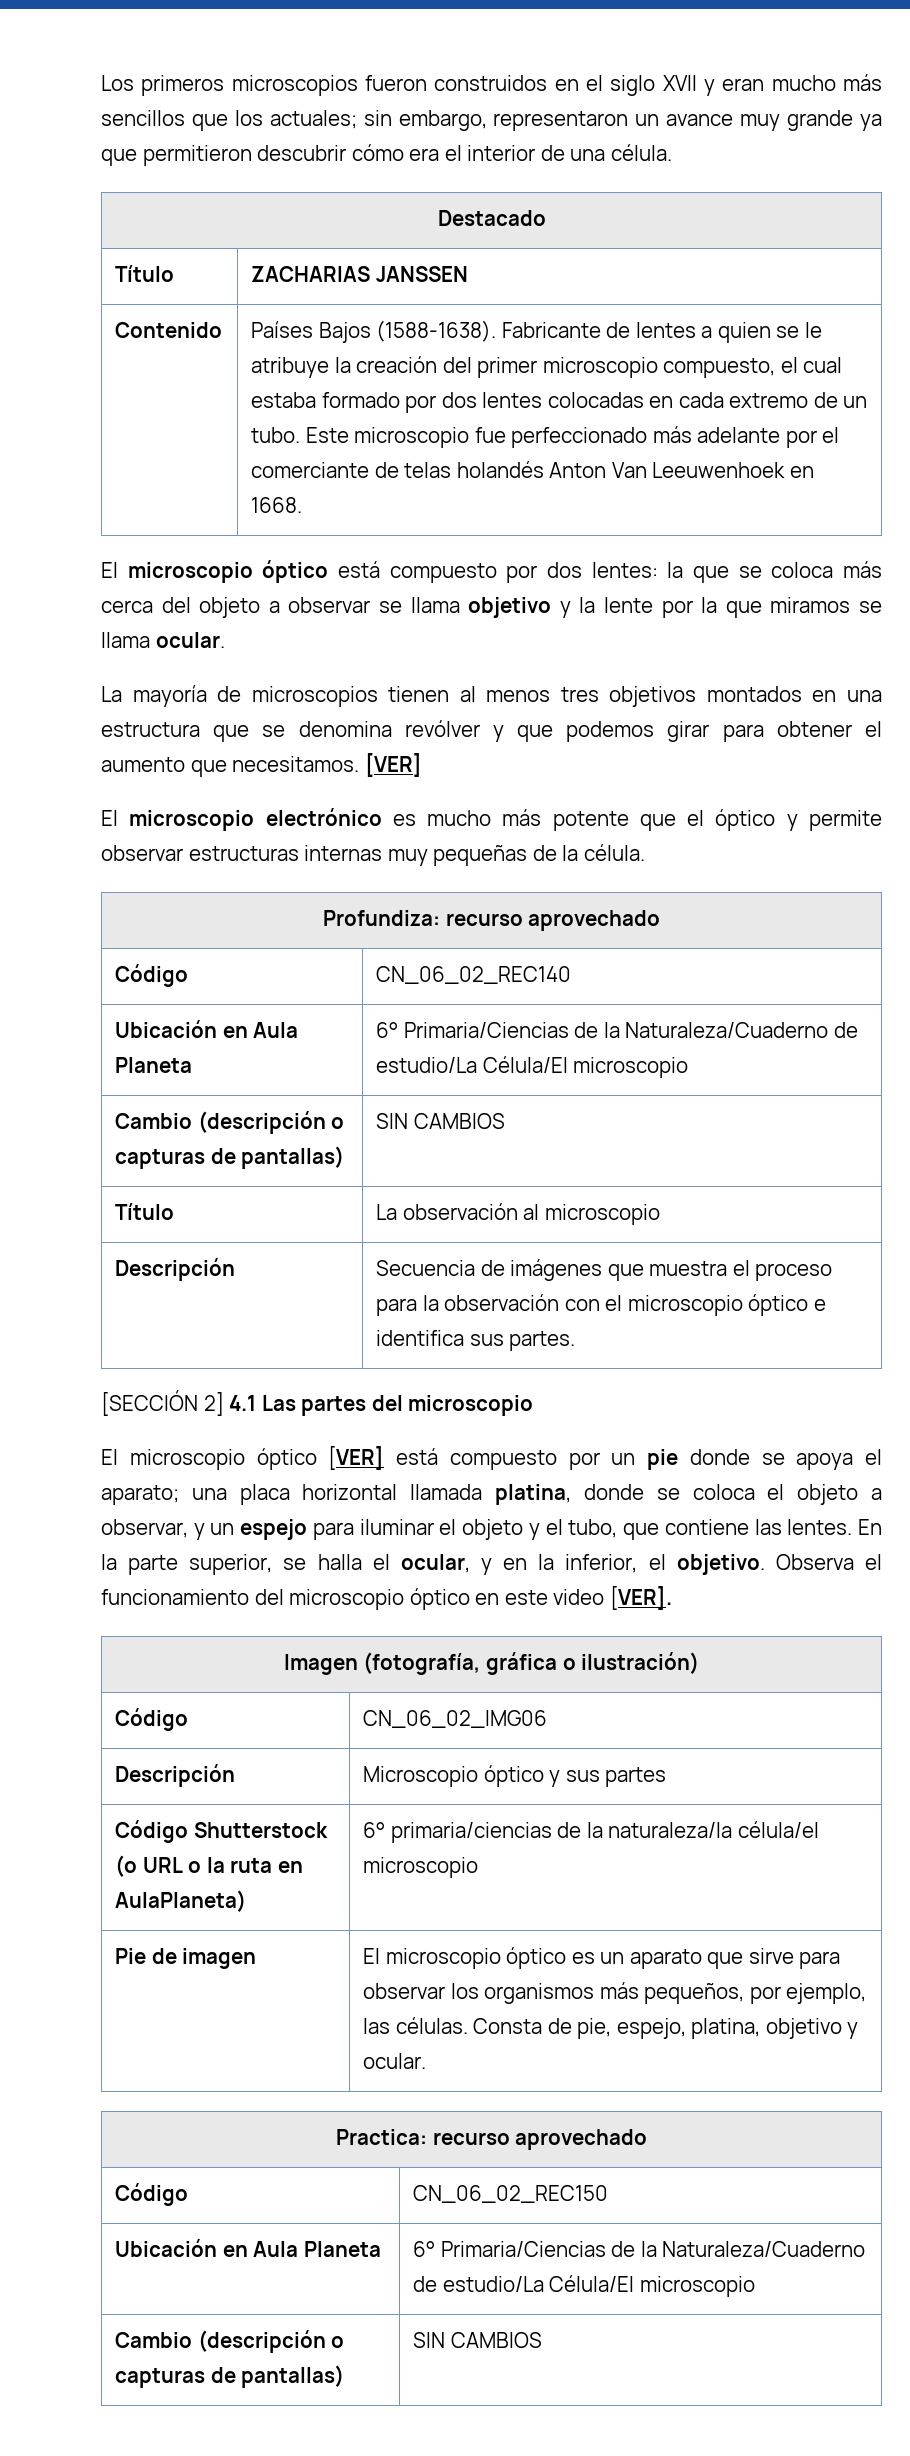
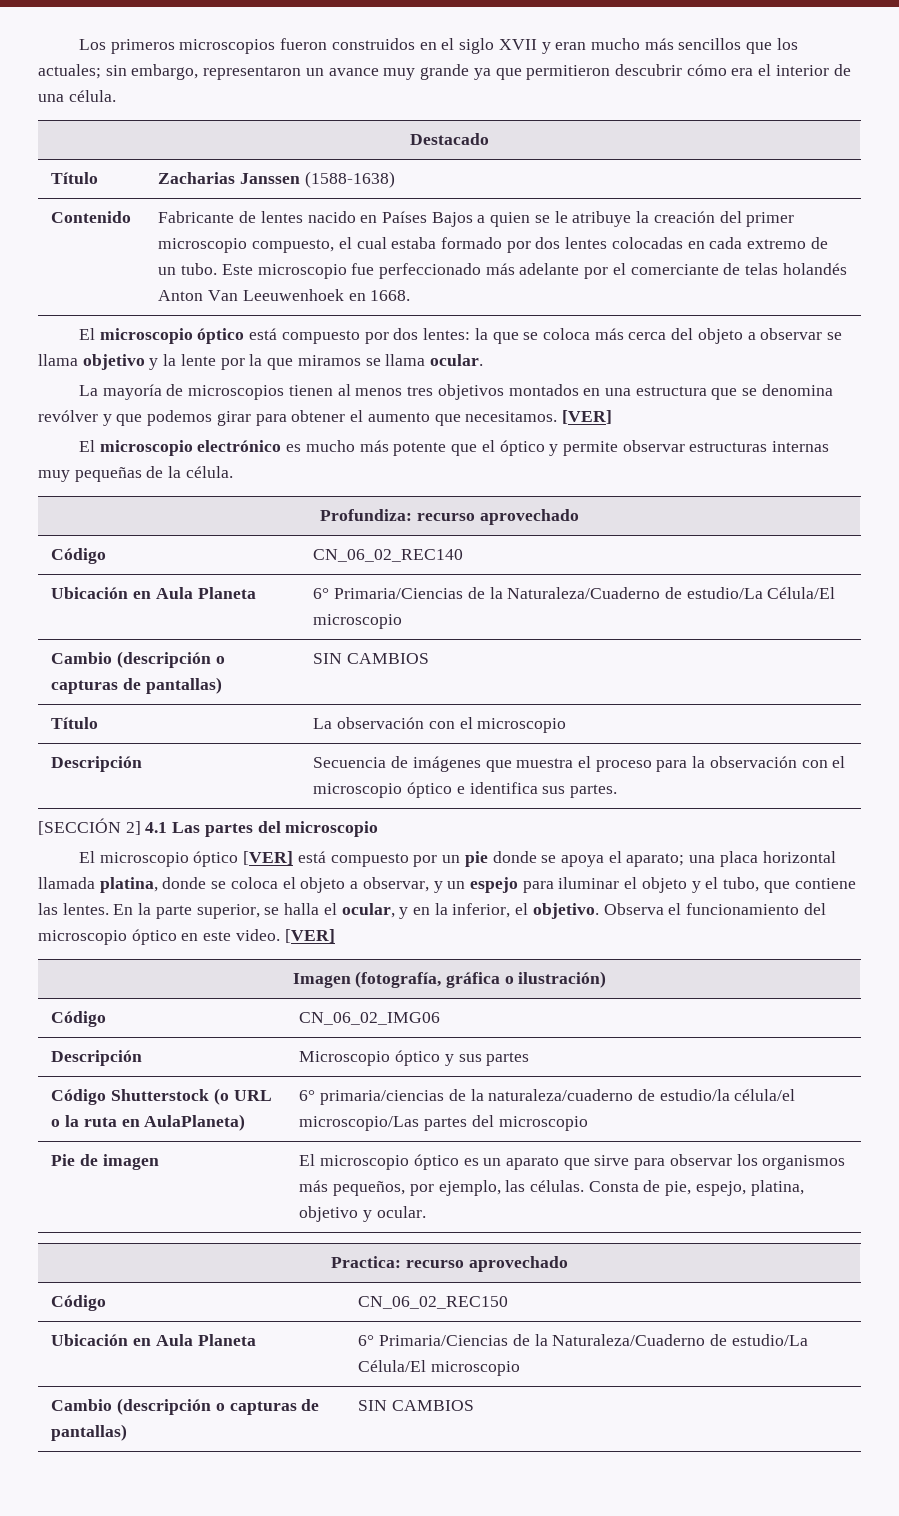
- Título | ZACHARIAS JANSSEN
- Contenido | Países Bajos (1588-1638). Fabricante de lentes a quien se le atribuye la creación del primer microscopio compuesto, el cual estaba formado por dos lentes colocadas en cada extremo de un tubo.
+ Título | Zacharias Janssen (1588-1638)
+ Contenido | Fabricante de lentes nacido en Países Bajos a quien se le atribuye la creación del primer microscopio compuesto, el cual estaba formado por dos lentes colocadas en cada extremo de un tubo.
- Título | La observación al microscopio
+ Título | La observación con el microscopio
- Observa el funcionamiento del microscopio óptico en este video [VER].
+ Observa el funcionamiento del microscopio óptico en este video. [VER]
- Código Shutterstock (o URL o la ruta en AulaPlaneta) | 6° primaria/ciencias de la naturaleza/la célula/el microscopio
+ Código Shutterstock (o URL o la ruta en AulaPlaneta) | 6° primaria/ciencias de la naturaleza/cuaderno de estudio/la célula/el microscopio/Las partes del microscopio

